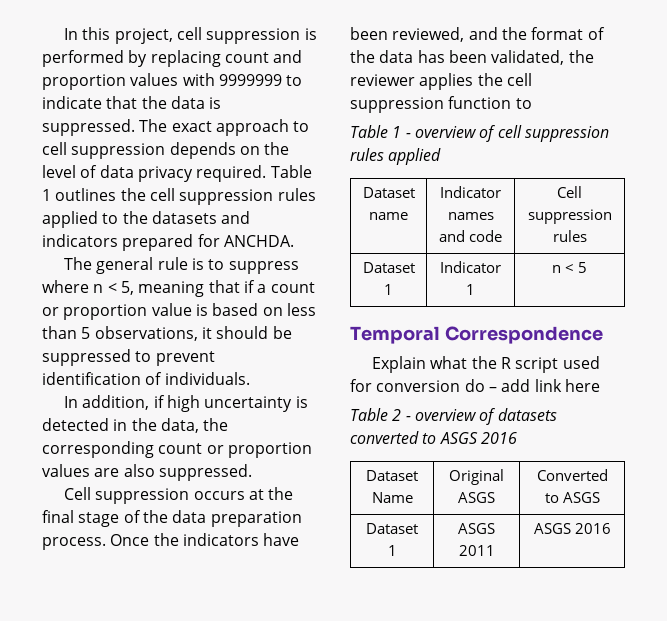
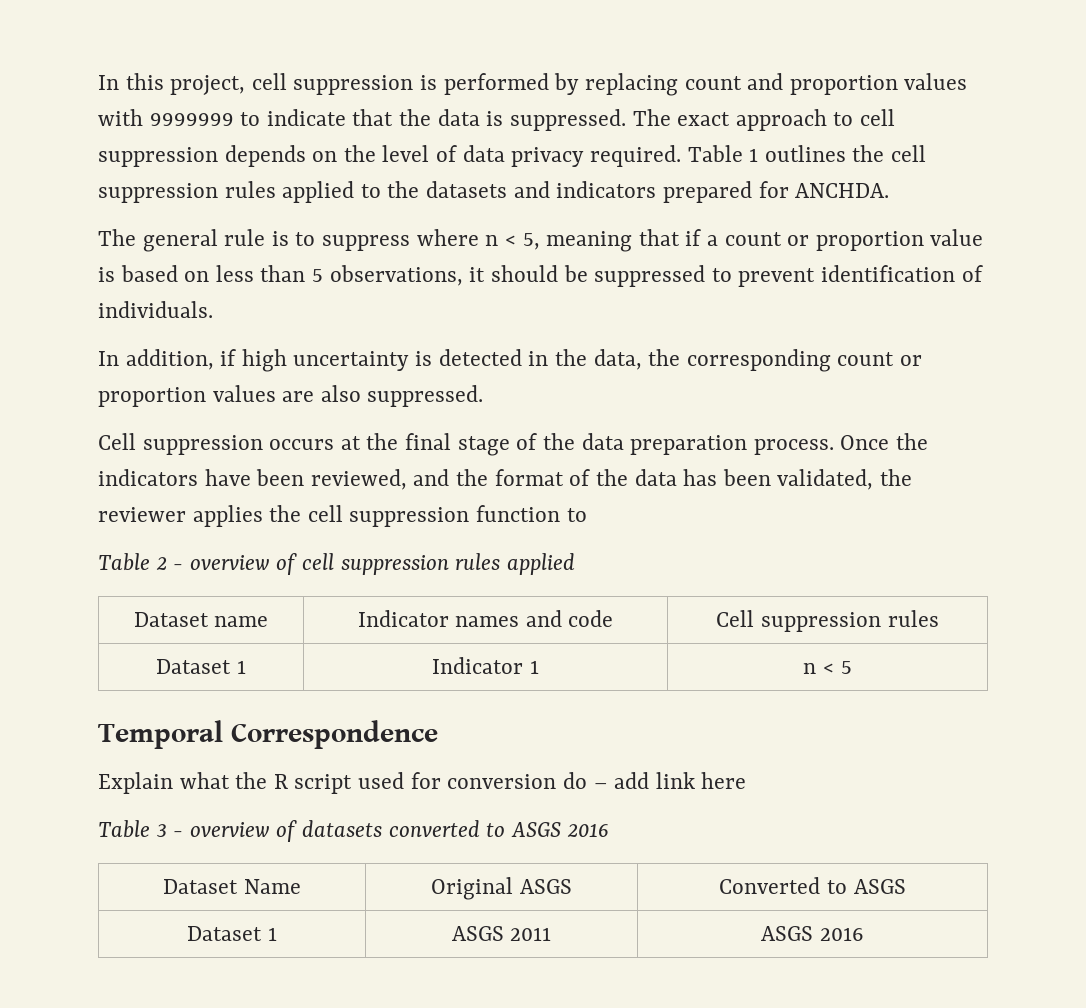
- Table 1 - overview of cell suppression rules applied
+ Table 2 - overview of cell suppression rules applied
- Table 2 - overview of datasets converted to ASGS 2016
+ Table 3 - overview of datasets converted to ASGS 2016

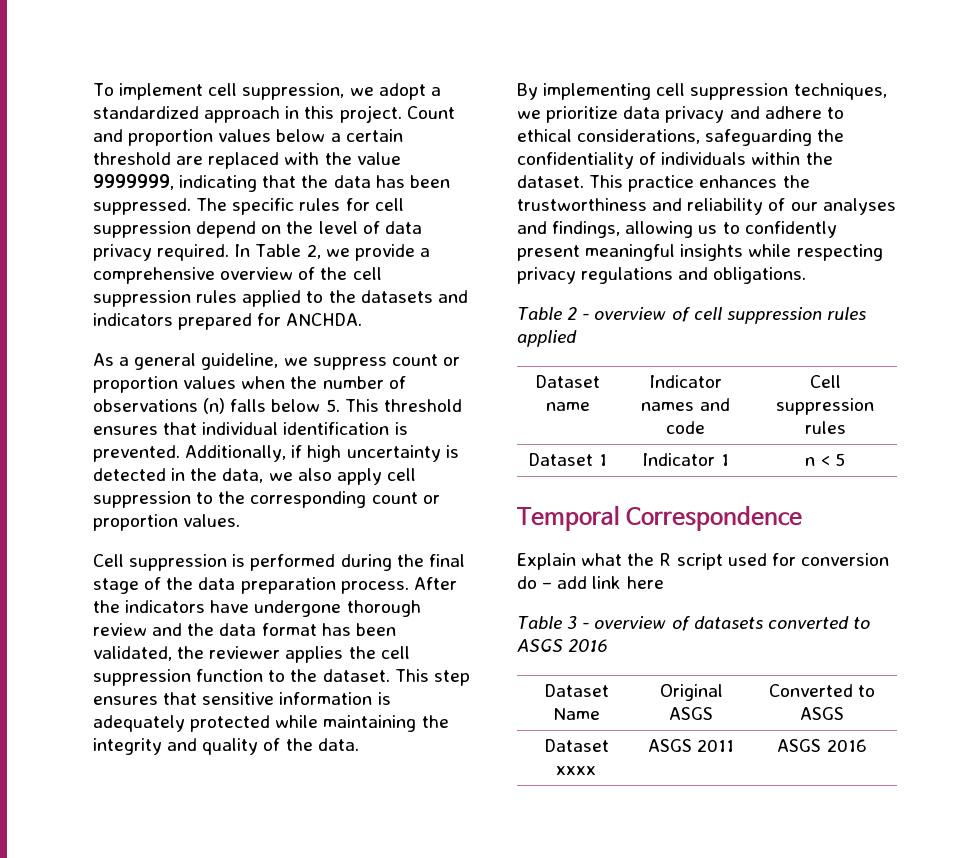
- In this project, cell suppression is performed by replacing count and proportion values with 9999999 to indicate that the data is suppressed. The exact approach to cell suppression depends on the level of data privacy required.
+ To implement cell suppression, we adopt a standardized approach in this project. Count and proportion values below a certain threshold are replaced with the value 9999999, indicating that the data has been suppressed. The specific rules for cell suppression depend on the level of data privacy required.
- Table 1 outlines the cell suppression rules applied to the datasets and indicators prepared for ANCHDA.
+ In Table 2, we provide a comprehensive overview of the cell suppression rules applied to the datasets and indicators prepared for ANCHDA.
- The general rule is to suppress where n < 5, meaning that if a count or proportion value is based on less than 5 observations, it should be suppressed to prevent identification of individuals.
- In addition, if high uncertainty is detected in the data, the corresponding count or proportion values are also suppressed.
- Cell suppression occurs at the final stage of the data preparation process.
+ As a general guideline, we suppress count or proportion values when the number of observations (n) falls below 5. This threshold ensures that individual identification is prevented. Additionally, if high uncertainty is detected in the data, we also apply cell suppression to the corresponding count or proportion values.
+ Cell suppression is performed during the final stage of the data preparation process.
- Once the indicators have been reviewed, and the format of the data has been validated, the reviewer applies the cell suppression function to
+ After the indicators have undergone thorough review and the data format has been validated, the reviewer applies the cell suppression function to the dataset. This step ensures that sensitive information is adequately protected while maintaining the integrity and quality of the data.
+ By implementing cell suppression techniques, we prioritize data privacy and adhere to ethical considerations, safeguarding the confidentiality of individuals within the dataset. This practice enhances the trustworthiness and reliability of our analyses and findings, allowing us to confidently present meaningful insights while respecting privacy regulations and obligations.
- Dataset 1 | ASGS 2011 | ASGS 2016
+ Dataset xxxx | ASGS 2011 | ASGS 2016

